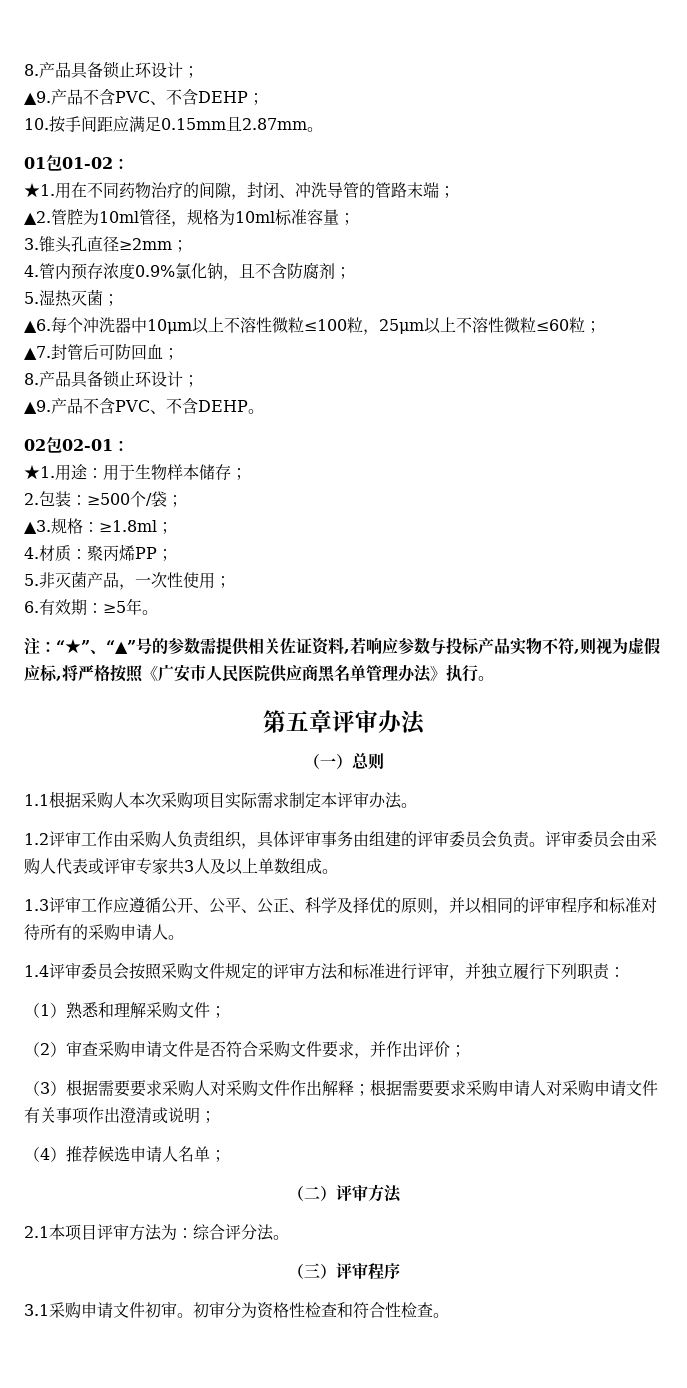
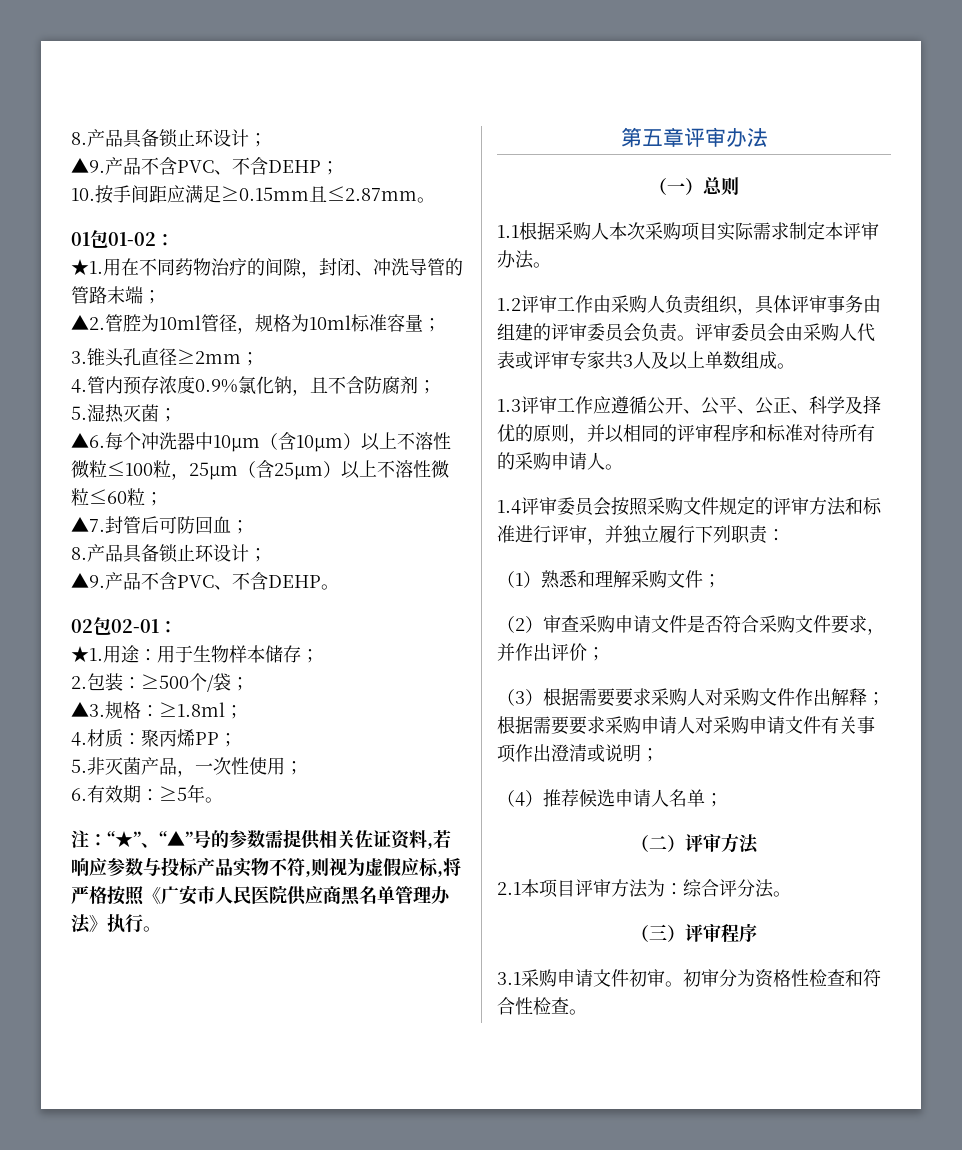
- 10.按手间距应满足0.15mm且2.87mm。
+ 10.按手间距应满足≥0.15mm且≤2.87mm。
- 每个冲洗器中10μm以上不溶性微粒≤100粒，25μm以上不溶性微粒≤60粒；
+ 每个冲洗器中10μm（含10μm）以上不溶性微粒≤100粒，25μm（含25μm）以上不溶性微粒≤60粒；

